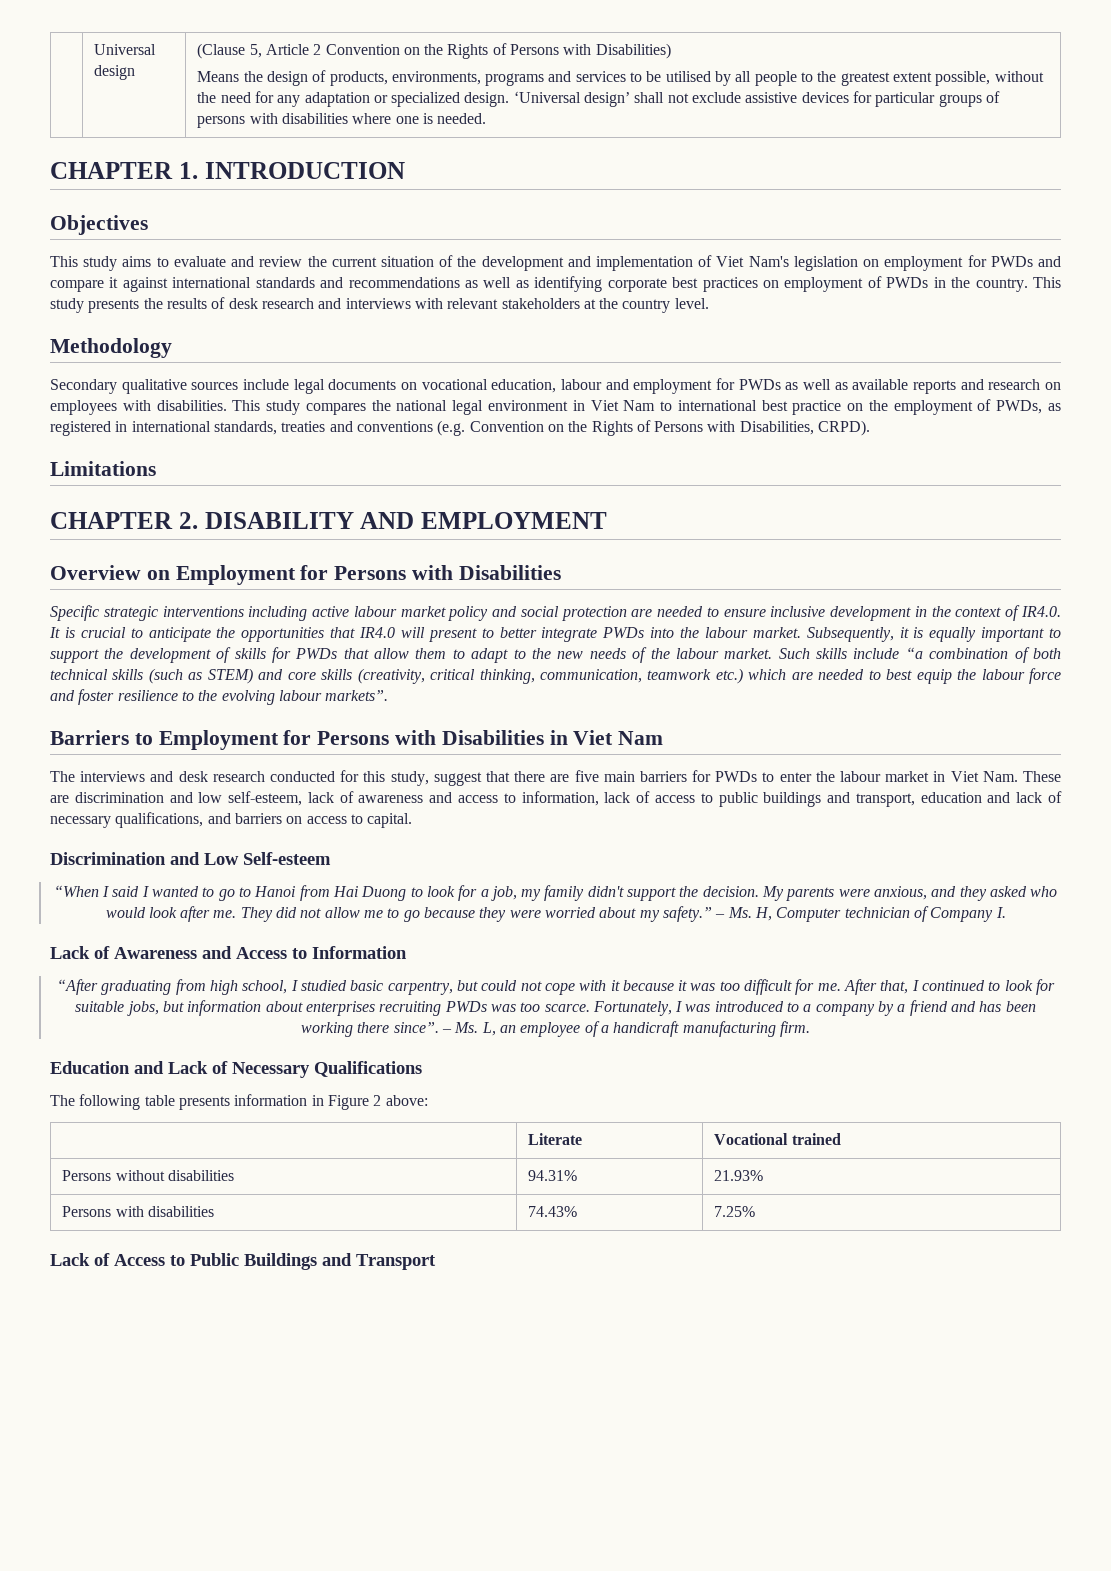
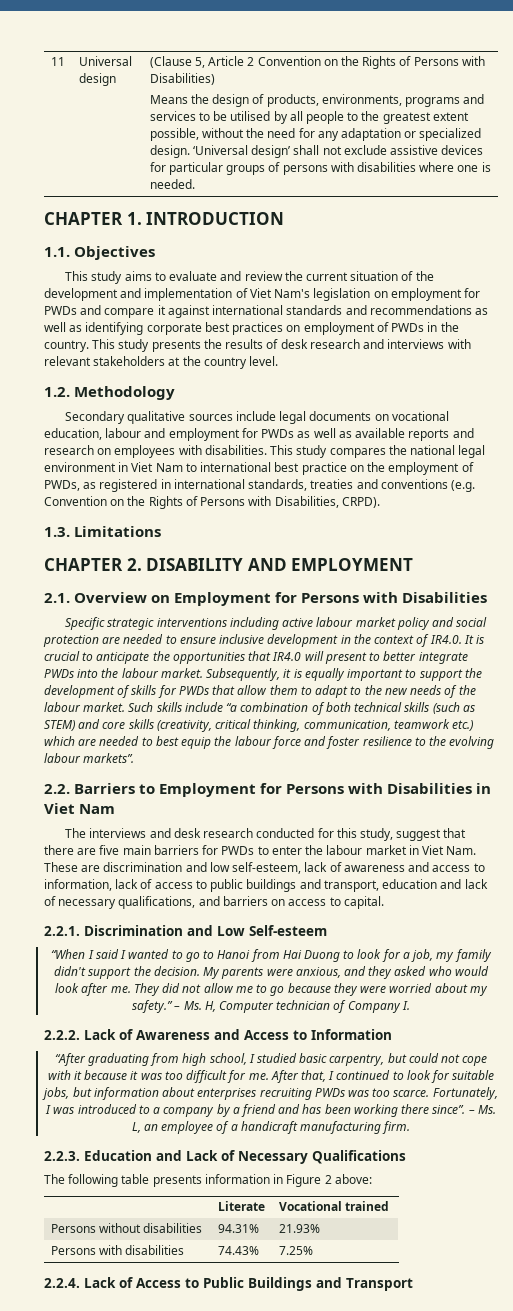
+ 11
- Objectives
+ 1.1. Objectives
- Methodology
+ 1.2. Methodology
- Limitations
+ 1.3. Limitations
- Overview on Employment for Persons with Disabilities
+ 2.1. Overview on Employment for Persons with Disabilities
- Barriers to Employment for Persons with Disabilities in Viet Nam
+ 2.2. Barriers to Employment for Persons with Disabilities in Viet Nam
- Discrimination and Low Self-esteem
+ 2.2.1. Discrimination and Low Self-esteem
- Lack of Awareness and Access to Information
+ 2.2.2. Lack of Awareness and Access to Information
- Education and Lack of Necessary Qualifications
+ 2.2.3. Education and Lack of Necessary Qualifications
- Lack of Access to Public Buildings and Transport
+ 2.2.4. Lack of Access to Public Buildings and Transport

